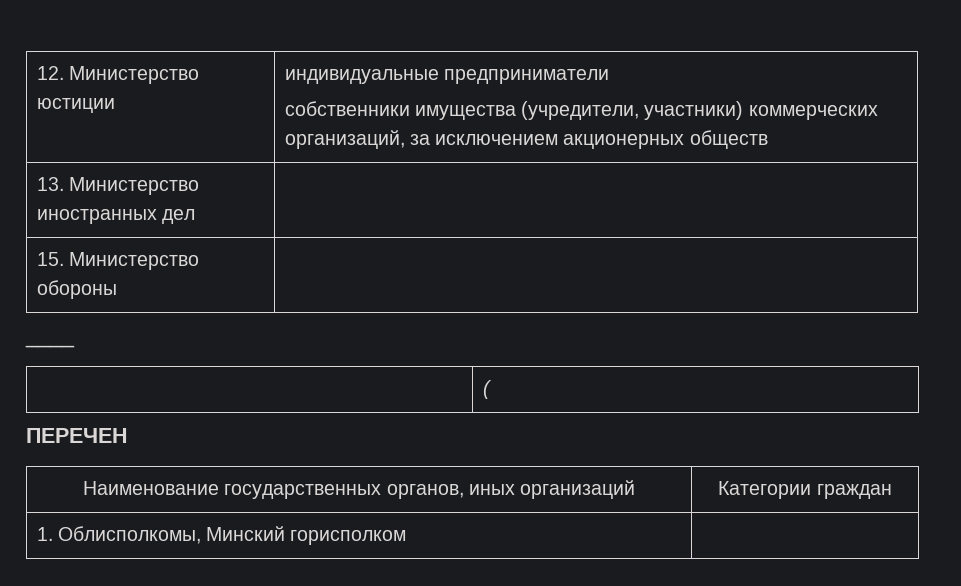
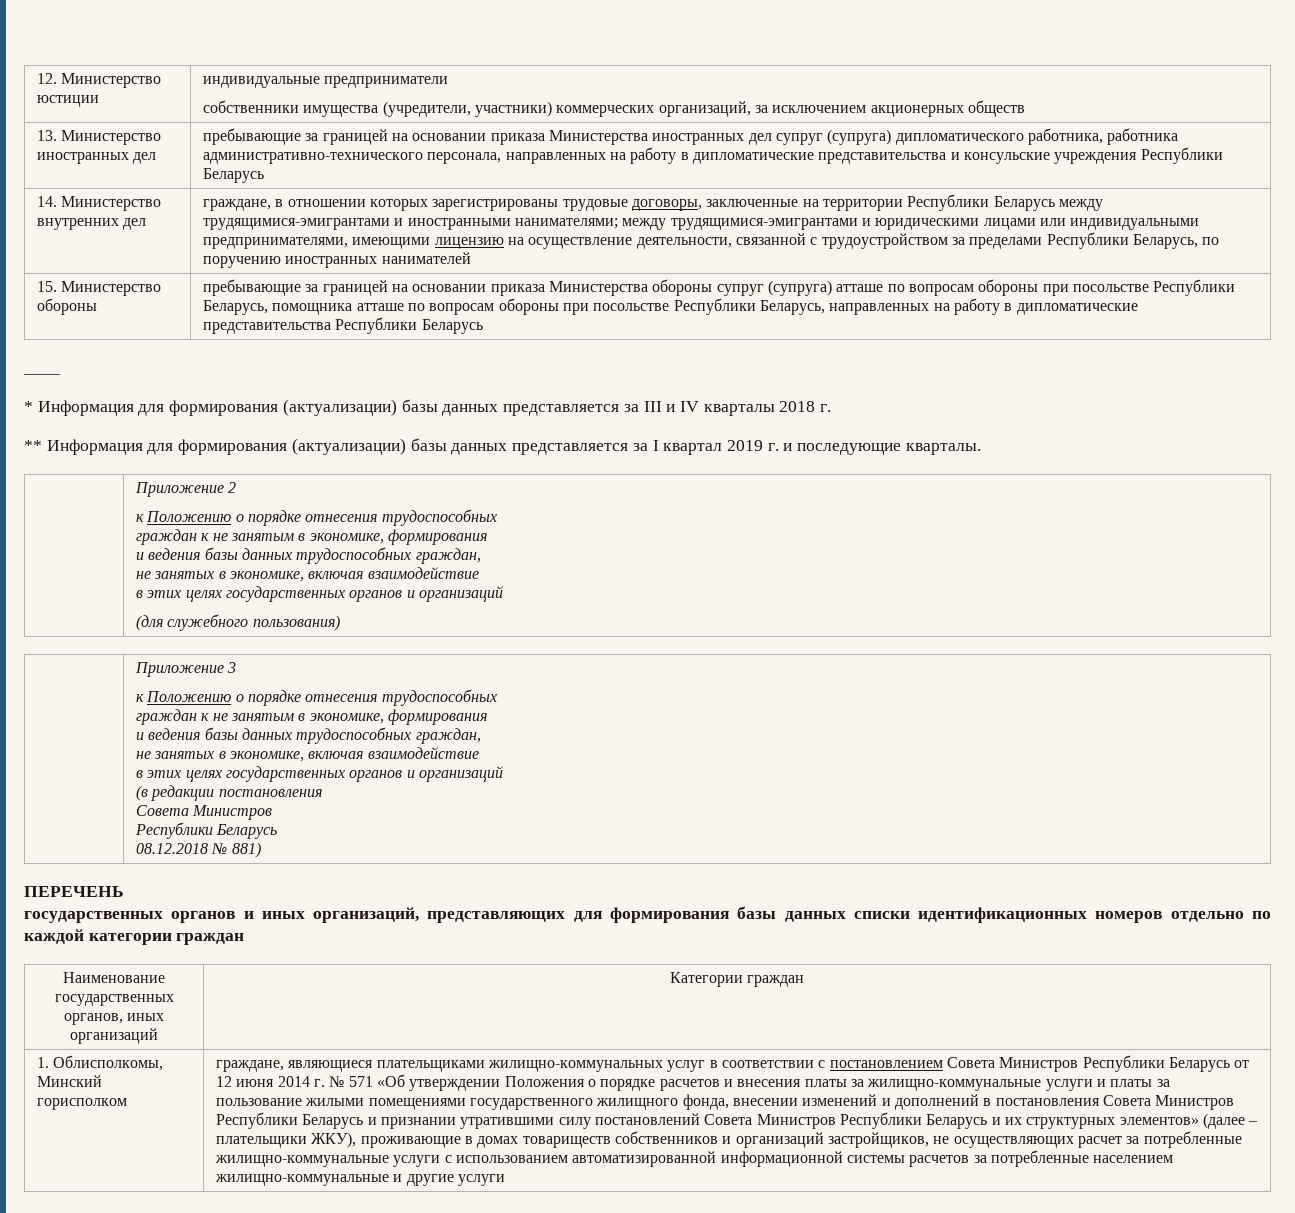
- 13. Министерство иностранных дел |
- 15. Министерство обороны |
+ 13. Министерство иностранных дел | пребывающие за границей на основании приказа Министерства иностранных дел супруг (супруга) дипломатического работника, работника административно-технического персонала, направленных на работу в дипломатические представительства и консульские учреждения Республики Беларусь
+ 14. Министерство внутренних дел | граждане, в отношении которых зарегистрированы трудовые договоры, заключенные на территории Республики Беларусь между трудящимися-эмигрантами и иностранными нанимателями; между трудящимися-эмигрантами и юридическими лицами или индивидуальными предпринимателями, имеющими лицензию на осуществление деятельности, связанной с трудоустройством за пределами Республики Беларусь, по поручению иностранных нанимателей
+ 15. Министерство обороны | пребывающие за границей на основании приказа Министерства обороны супруг (супруга) атташе по вопросам обороны при посольстве Республики Беларусь, помощника атташе по вопросам обороны при посольстве Республики Беларусь, направленных на работу в дипломатические представительства Республики Беларусь
  ____
- | (
- ПЕРЕЧЕН
+ * Информация для формирования (актуализации) базы данных представляется за III и IV кварталы 2018 г.
+ ** Информация для формирования (актуализации) базы данных представляется за I квартал 2019 г. и последующие кварталы.
+ | Приложение 2
+ к Положению о порядке отнесения трудоспособных
+ граждан к не занятым в экономике, формирования
+ и ведения базы данных трудоспособных граждан,
+ не занятых в экономике, включая взаимодействие
+ в этих целях государственных органов и организаций
+ (для служебного пользования)
+ | Приложение 3
+ к Положению о порядке отнесения трудоспособных
+ граждан к не занятым в экономике, формирования
+ и ведения базы данных трудоспособных граждан,
+ не занятых в экономике, включая взаимодействие
+ в этих целях государственных органов и организаций
+ (в редакции постановления
+ Совета Министров
+ Республики Беларусь
+ 08.12.2018 № 881)
+ ПЕРЕЧЕНЬ
+ государственных органов и иных организаций, представляющих для формирования базы данных списки идентификационных номеров отдельно по каждой категории граждан
+ граждане, являющиеся плательщиками жилищно-коммунальных услуг в соответствии с постановлением Совета Министров Республики Беларусь от 12 июня 2014 г. № 571 «Об утверждении Положения о порядке расчетов и внесения платы за жилищно-коммунальные услуги и платы за пользование жилыми помещениями государственного жилищного фонда, внесении изменений и дополнений в постановления Совета Министров Республики Беларусь и признании утратившими силу постановлений Совета Министров Республики Беларусь и их структурных элементов» (далее – плательщики ЖКУ), проживающие в домах товариществ собственников и организаций застройщиков, не осуществляющих расчет за потребленные жилищно-коммунальные услуги с использованием автоматизированной информационной системы расчетов за потребленные населением жилищно-коммунальные и другие услуги

